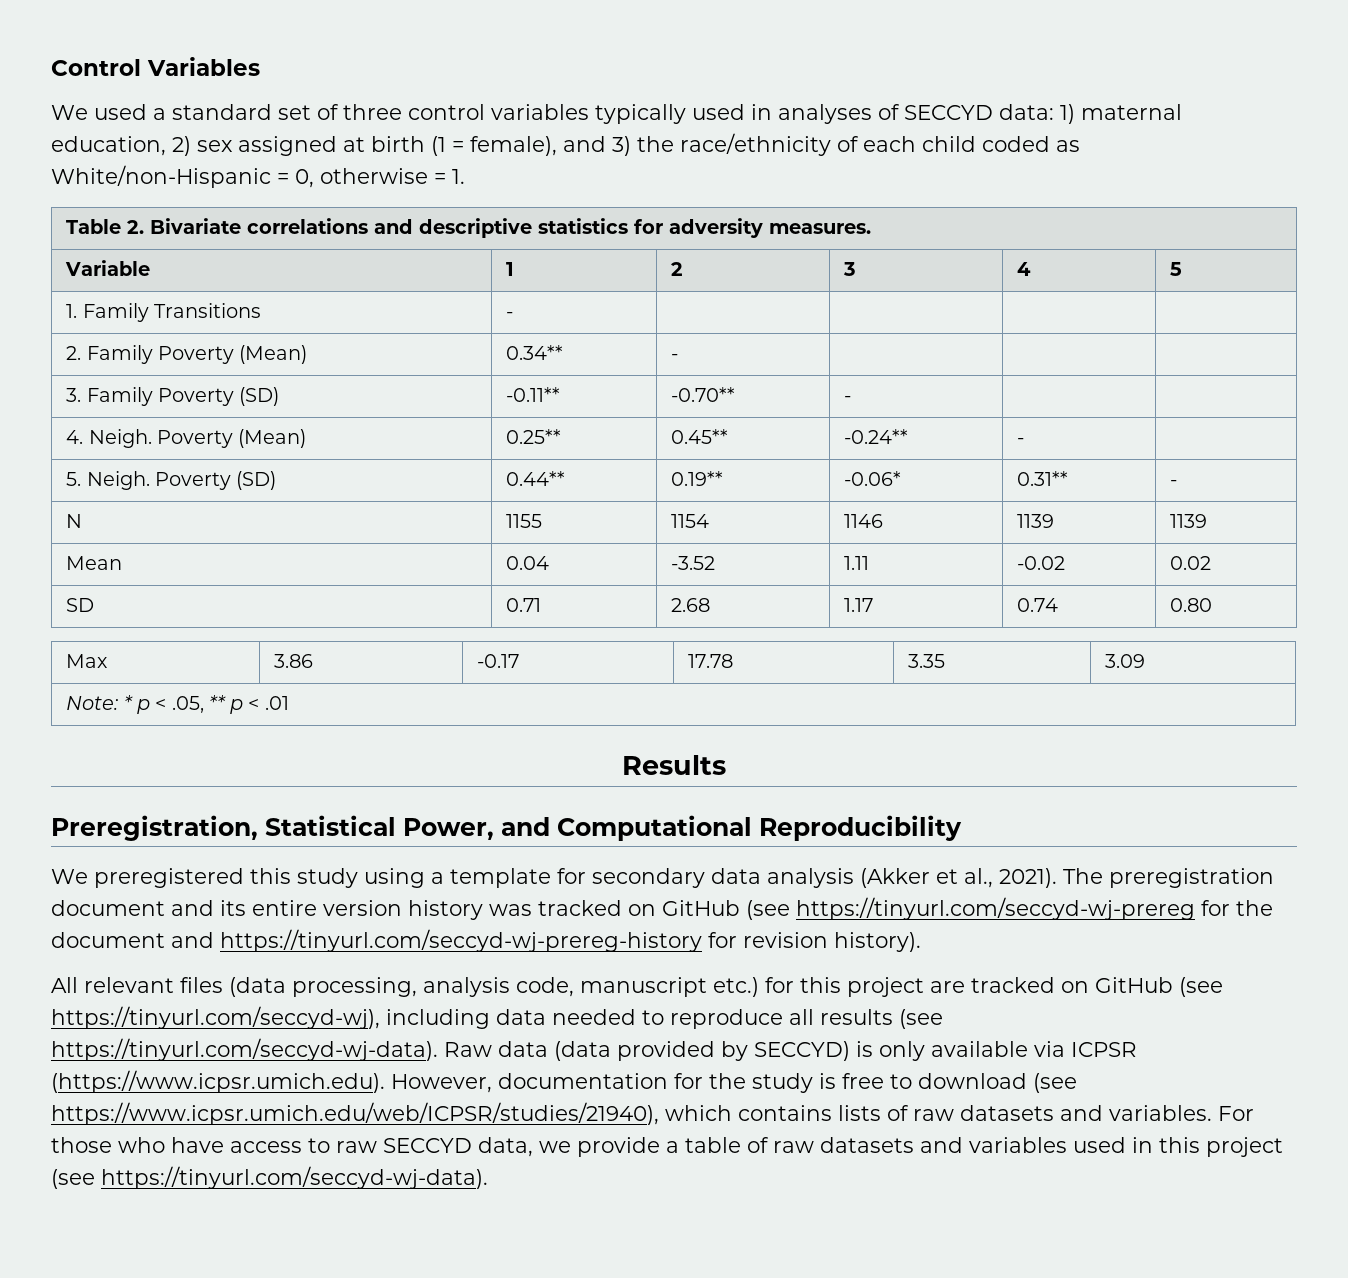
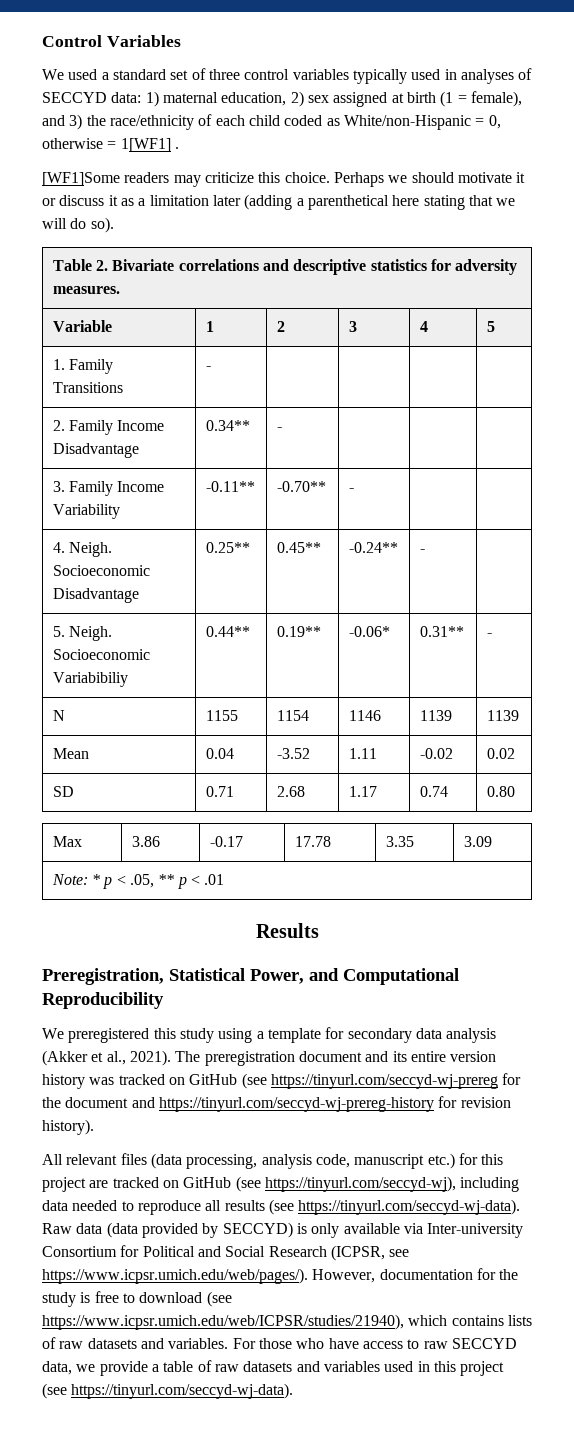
- We used a standard set of three control variables typically used in analyses of SECCYD data: 1) maternal education, 2) sex assigned at birth (1 = female), and 3) the race/ethnicity of each child coded as White/non-Hispanic = 0, otherwise = 1.
+ We used a standard set of three control variables typically used in analyses of SECCYD data: 1) maternal education, 2) sex assigned at birth (1 = female), and 3) the race/ethnicity of each child coded as White/non-Hispanic = 0, otherwise = 1[WF1] .
+ [WF1]Some readers may criticize this choice. Perhaps we should motivate it or discuss it as a limitation later (adding a parenthetical here stating that we will do so).
- 2. Family Poverty (Mean) | 0.34** | - | | |
+ 2. Family Income Disadvantage | 0.34** | - | | |
- 3. Family Poverty (SD) | -0.11** | -0.70** | - | |
+ 3. Family Income Variability | -0.11** | -0.70** | - | |
- 4. Neigh. Poverty (Mean) | 0.25** | 0.45** | -0.24** | - |
+ 4. Neigh. Socioeconomic Disadvantage | 0.25** | 0.45** | -0.24** | - |
- 5. Neigh. Poverty (SD) | 0.44** | 0.19** | -0.06* | 0.31** | -
+ 5. Neigh. Socioeconomic Variabibiliy | 0.44** | 0.19** | -0.06* | 0.31** | -
- All relevant files (data processing, analysis code, manuscript etc.) for this project are tracked on GitHub (see https://tinyurl.com/seccyd-wj), including data needed to reproduce all results (see https://tinyurl.com/seccyd-wj-data). Raw data (data provided by SECCYD) is only available via ICPSR (https://www.icpsr.umich.edu). However, documentation for the study is free to download (see https://www.icpsr.umich.edu/web/ICPSR/studies/21940), which contains lists of raw datasets and variables.
+ All relevant files (data processing, analysis code, manuscript etc.) for this project are tracked on GitHub (see https://tinyurl.com/seccyd-wj), including data needed to reproduce all results (see https://tinyurl.com/seccyd-wj-data). Raw data (data provided by SECCYD) is only available via Inter-university Consortium for Political and Social Research (ICPSR, see https://www.icpsr.umich.edu/web/pages/). However, documentation for the study is free to download (see https://www.icpsr.umich.edu/web/ICPSR/studies/21940), which contains lists of raw datasets and variables.

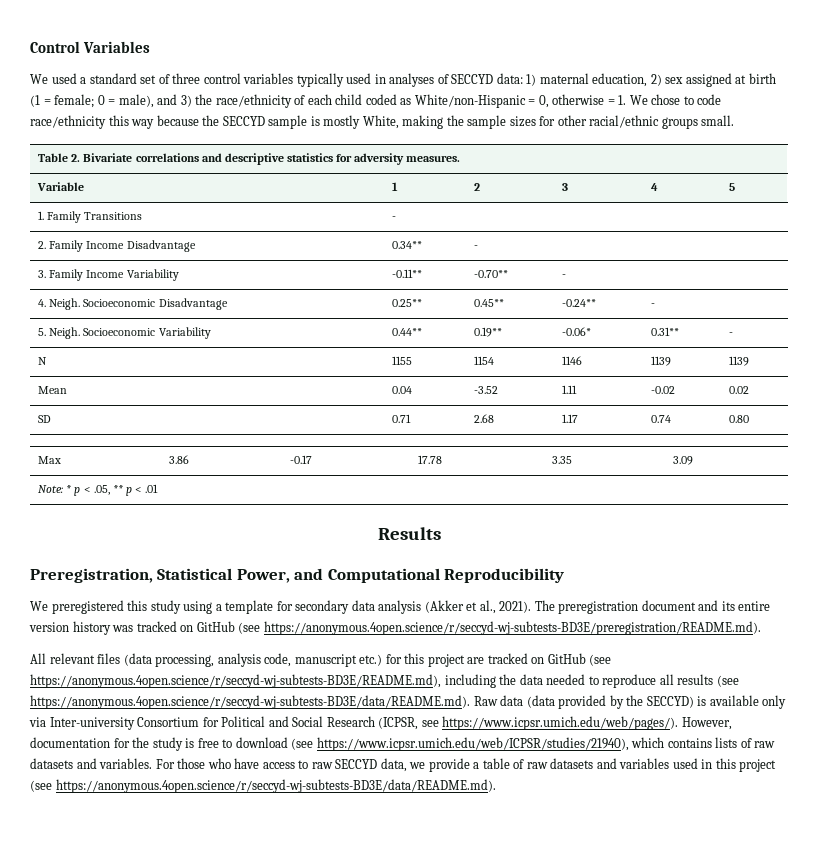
- We used a standard set of three control variables typically used in analyses of SECCYD data: 1) maternal education, 2) sex assigned at birth (1 = female), and 3) the race/ethnicity of each child coded as White/non-Hispanic = 0, otherwise = 1[WF1] .
- [WF1]Some readers may criticize this choice. Perhaps we should motivate it or discuss it as a limitation later (adding a parenthetical here stating that we will do so).
+ We used a standard set of three control variables typically used in analyses of SECCYD data: 1) maternal education, 2) sex assigned at birth (1 = female; 0 = male), and 3) the race/ethnicity of each child coded as White/non-Hispanic = 0, otherwise = 1. We chose to code race/ethnicity this way because the SECCYD sample is mostly White, making the sample sizes for other racial/ethnic groups small.
- 5. Neigh. Socioeconomic Variabibiliy | 0.44** | 0.19** | -0.06* | 0.31** | -
+ 5. Neigh. Socioeconomic Variability | 0.44** | 0.19** | -0.06* | 0.31** | -
- The preregistration document and its entire version history was tracked on GitHub (see https://tinyurl.com/seccyd-wj-prereg for the document and https://tinyurl.com/seccyd-wj-prereg-history for revision history).
+ The preregistration document and its entire version history was tracked on GitHub (see https://anonymous.4open.science/r/seccyd-wj-subtests-BD3E/preregistration/README.md).
- All relevant files (data processing, analysis code, manuscript etc.) for this project are tracked on GitHub (see https://tinyurl.com/seccyd-wj), including data needed to reproduce all results (see https://tinyurl.com/seccyd-wj-data). Raw data (data provided by SECCYD) is only available via Inter-university Consortium for Political and Social Research (ICPSR, see https://www.icpsr.umich.edu/web/pages/). However, documentation for the study is free to download (see https://www.icpsr.umich.edu/web/ICPSR/studies/21940), which contains lists of raw datasets and variables.
+ All relevant files (data processing, analysis code, manuscript etc.) for this project are tracked on GitHub (see https://anonymous.4open.science/r/seccyd-wj-subtests-BD3E/README.md), including the data needed to reproduce all results (see https://anonymous.4open.science/r/seccyd-wj-subtests-BD3E/data/README.md). Raw data (data provided by the SECCYD) is available only via Inter-university Consortium for Political and Social Research (ICPSR, see https://www.icpsr.umich.edu/web/pages/). However, documentation for the study is free to download (see https://www.icpsr.umich.edu/web/ICPSR/studies/21940), which contains lists of raw datasets and variables.
- For those who have access to raw SECCYD data, we provide a table of raw datasets and variables used in this project (see https://tinyurl.com/seccyd-wj-data).
+ For those who have access to raw SECCYD data, we provide a table of raw datasets and variables used in this project (see https://anonymous.4open.science/r/seccyd-wj-subtests-BD3E/data/README.md).

